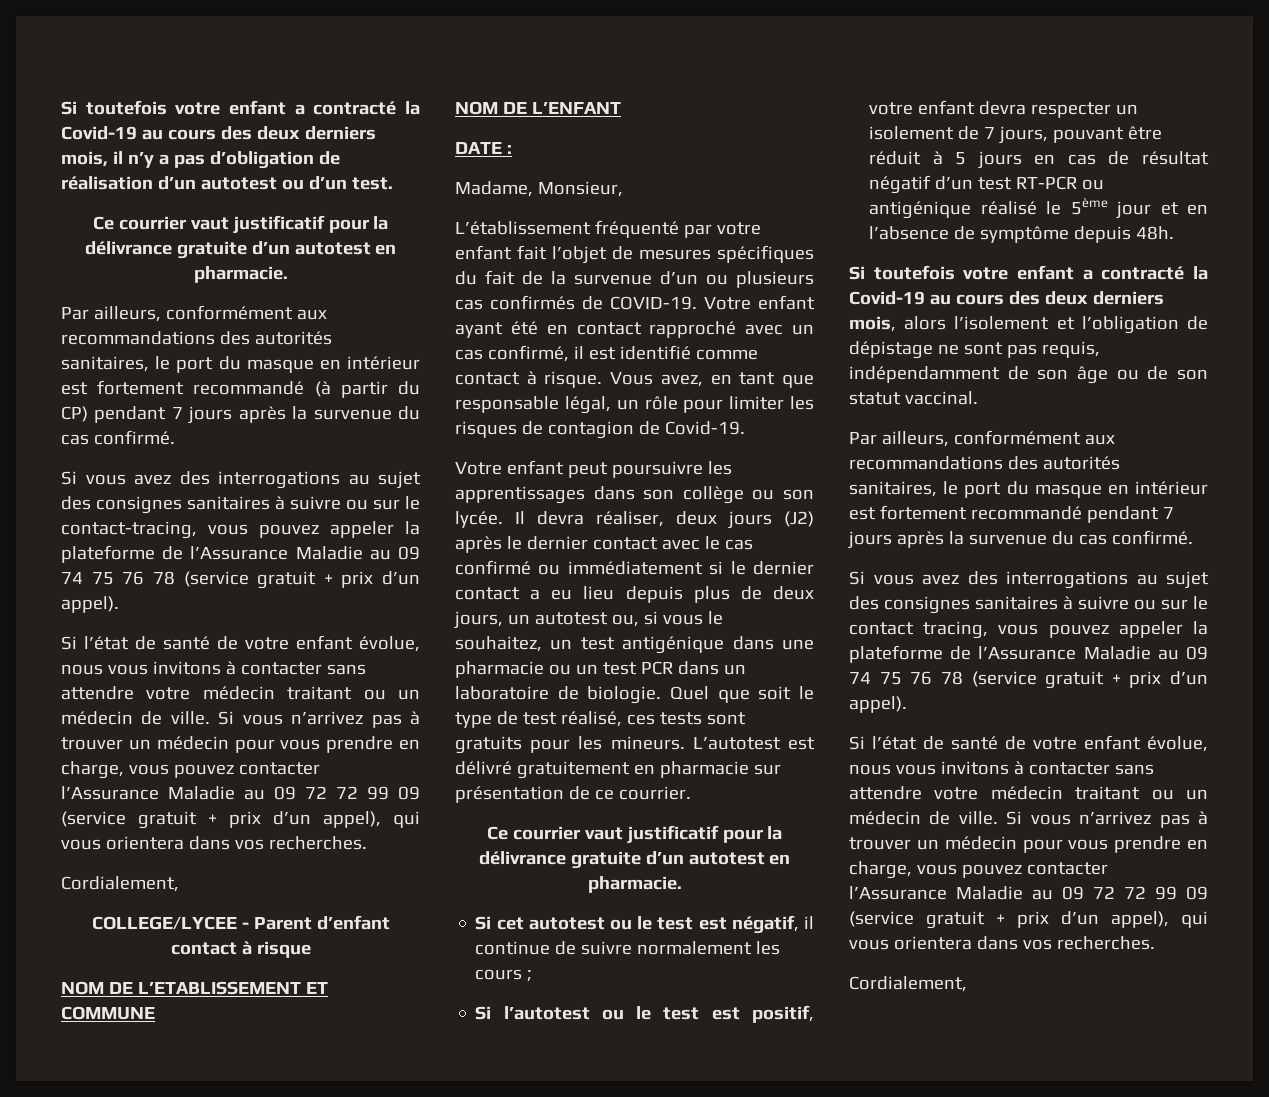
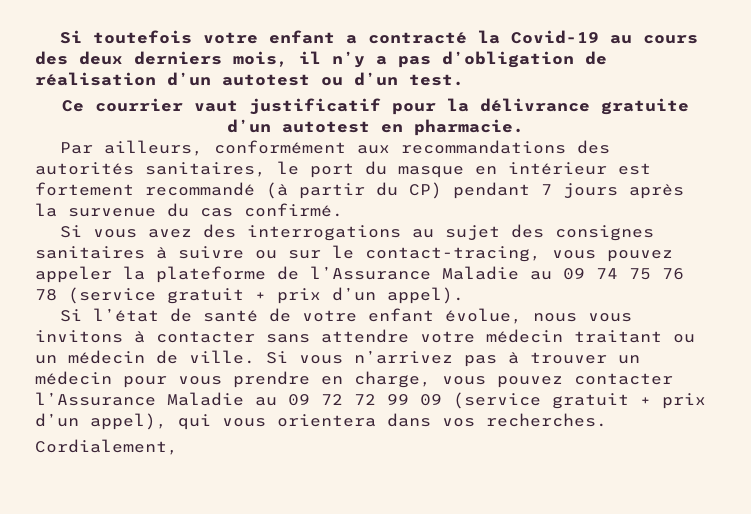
- COLLEGE/LYCEE - Parent d’enfant contact à risque
- NOM DE L’ETABLISSEMENT ET COMMUNE
- NOM DE L’ENFANT
- DATE :
- Madame, Monsieur,
- L’établissement fréquenté par votre enfant fait l’objet de mesures spécifiques du fait de la survenue d’un ou plusieurs cas confirmés de COVID-19. Votre enfant ayant été en contact rapproché avec un cas confirmé, il est identifié comme contact à risque. Vous avez, en tant que responsable légal, un rôle pour limiter les risques de contagion de Covid-19.
- Votre enfant peut poursuivre les apprentissages dans son collège ou son lycée. Il devra réaliser, deux jours (J2) après le dernier contact avec le cas confirmé ou immédiatement si le dernier contact a eu lieu depuis plus de deux jours, un autotest ou, si vous le souhaitez, un test antigénique dans une pharmacie ou un test PCR dans un laboratoire de biologie. Quel que soit le type de test réalisé, ces tests sont gratuits pour les mineurs. L’autotest est délivré gratuitement en pharmacie sur présentation de ce courrier.
- Ce courrier vaut justificatif pour la délivrance gratuite d’un autotest en pharmacie.
- Si cet autotest ou le test est négatif, il continue de suivre normalement les cours ;
- Si l’autotest ou le test est positif, votre enfant devra respecter un isolement de 7 jours, pouvant être réduit à 5 jours en cas de résultat négatif d’un test RT-PCR ou antigénique réalisé le 5ème jour et en l’absence de symptôme depuis 48h.
- Si toutefois votre enfant a contracté la Covid-19 au cours des deux derniers mois, alors l’isolement et l’obligation de dépistage ne sont pas requis, indépendamment de son âge ou de son statut vaccinal.
- Par ailleurs, conformément aux recommandations des autorités sanitaires, le port du masque en intérieur est fortement recommandé pendant 7 jours après la survenue du cas confirmé.
- Si vous avez des interrogations au sujet des consignes sanitaires à suivre ou sur le contact tracing, vous pouvez appeler la plateforme de l’Assurance Maladie au 09 74 75 76 78 (service gratuit + prix d’un appel).
- Si l’état de santé de votre enfant évolue, nous vous invitons à contacter sans attendre votre médecin traitant ou un médecin de ville. Si vous n’arrivez pas à trouver un médecin pour vous prendre en charge, vous pouvez contacter l’Assurance Maladie au 09 72 72 99 09 (service gratuit + prix d’un appel), qui vous orientera dans vos recherches.
- Cordialement,

